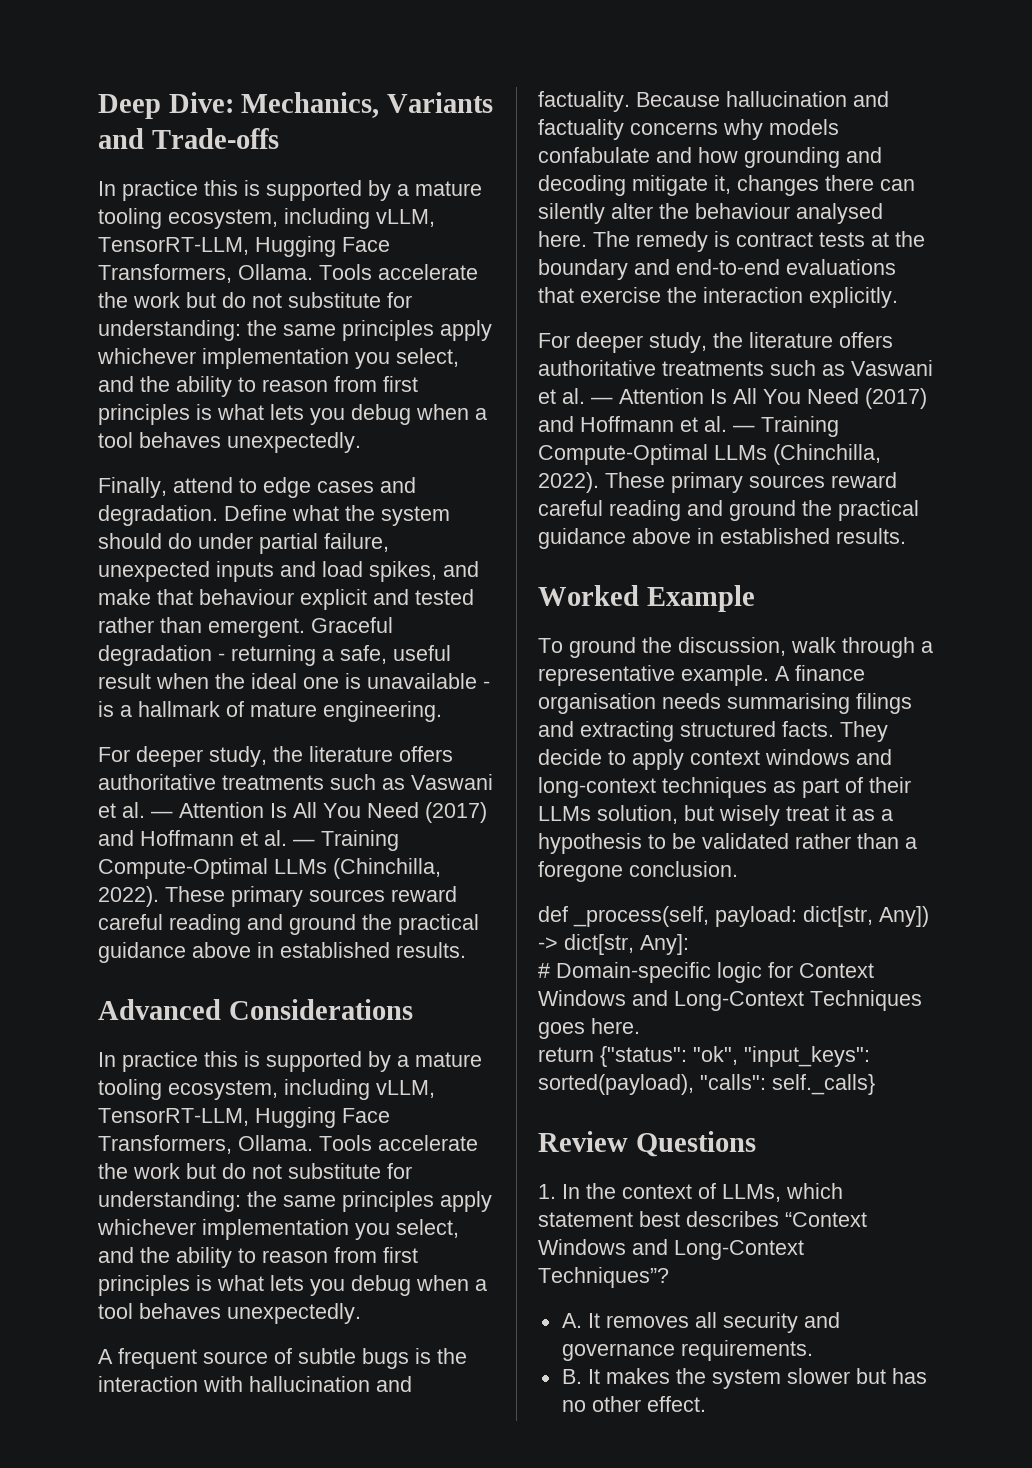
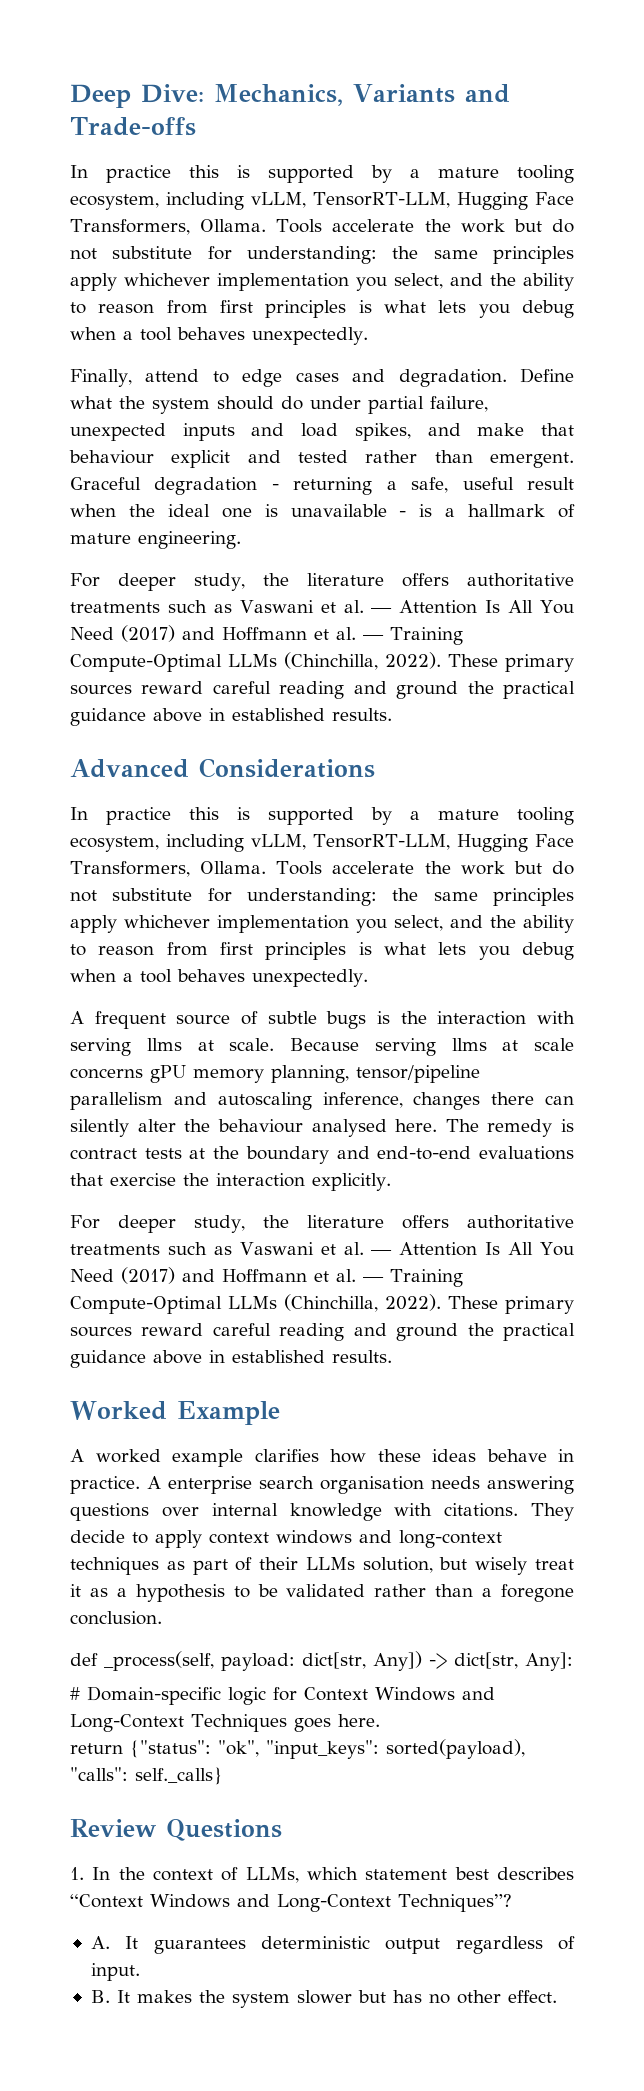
- A frequent source of subtle bugs is the interaction with hallucination and factuality. Because hallucination and factuality concerns why models confabulate and how grounding and decoding mitigate it, changes there can silently alter the behaviour analysed here.
+ A frequent source of subtle bugs is the interaction with serving llms at scale. Because serving llms at scale concerns gPU memory planning, tensor/pipeline parallelism and autoscaling inference, changes there can silently alter the behaviour analysed here.
- To ground the discussion, walk through a representative example. A finance organisation needs summarising filings and extracting structured facts.
+ A worked example clarifies how these ideas behave in practice. A enterprise search organisation needs answering questions over internal knowledge with citations.
- A. It removes all security and governance requirements.
+ A. It guarantees deterministic output regardless of input.

